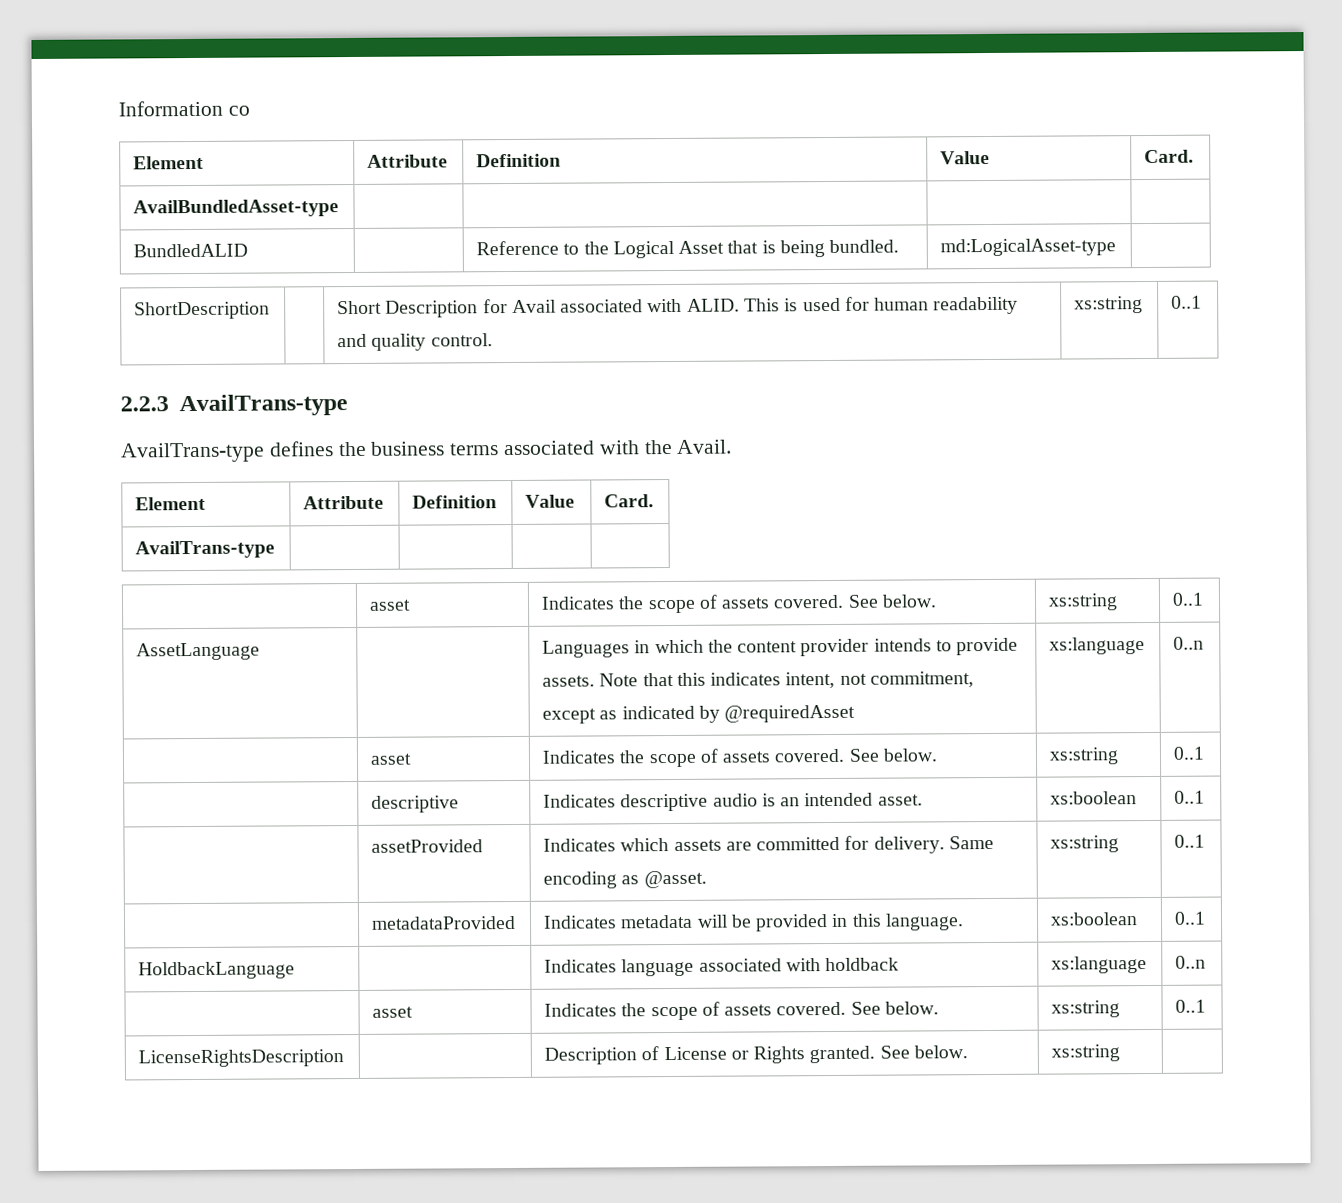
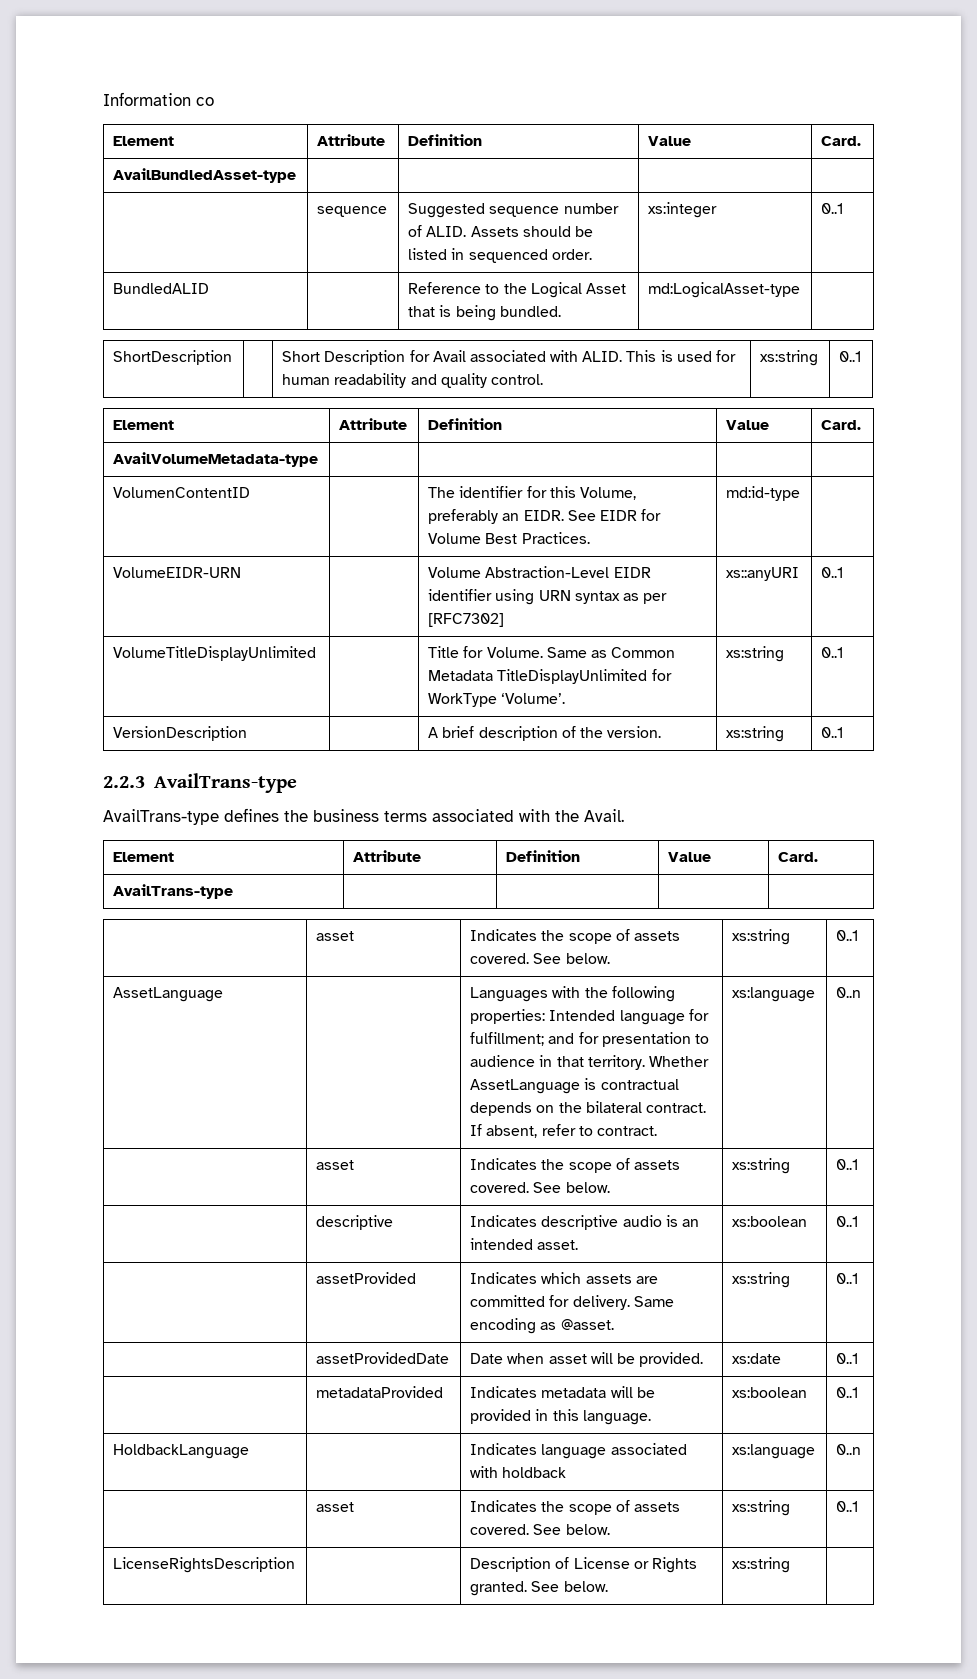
+ | sequence | Suggested sequence number of ALID. Assets should be listed in sequenced order. | xs:integer | 0..1
  ShortDescription | | Short Description for Avail associated with ALID. This is used for human readability and quality control. | xs:string | 0..1
+ Element | Attribute | Definition | Value | Card.
+ AvailVolumeMetadata-type | | | |
+ VolumenContentID | | The identifier for this Volume, preferably an EIDR. See EIDR for Volume Best Practices. | md:id-type |
+ VolumeEIDR-URN | | Volume Abstraction-Level EIDR identifier using URN syntax as per [RFC7302] | xs::anyURI | 0..1
+ VolumeTitleDisplayUnlimited | | Title for Volume. Same as Common Metadata TitleDisplayUnlimited for WorkType ‘Volume’. | xs:string | 0..1
+ VersionDescription | | A brief description of the version. | xs:string | 0..1
- AssetLanguage | | Languages in which the content provider intends to provide assets. Note that this indicates intent, not commitment, except as indicated by @requiredAsset | xs:language | 0..n
+ AssetLanguage | | Languages with the following properties: Intended language for fulfillment; and for presentation to audience in that territory. Whether AssetLanguage is contractual depends on the bilateral contract. If absent, refer to contract. | xs:language | 0..n
+ | assetProvidedDate | Date when asset will be provided. | xs:date | 0..1

